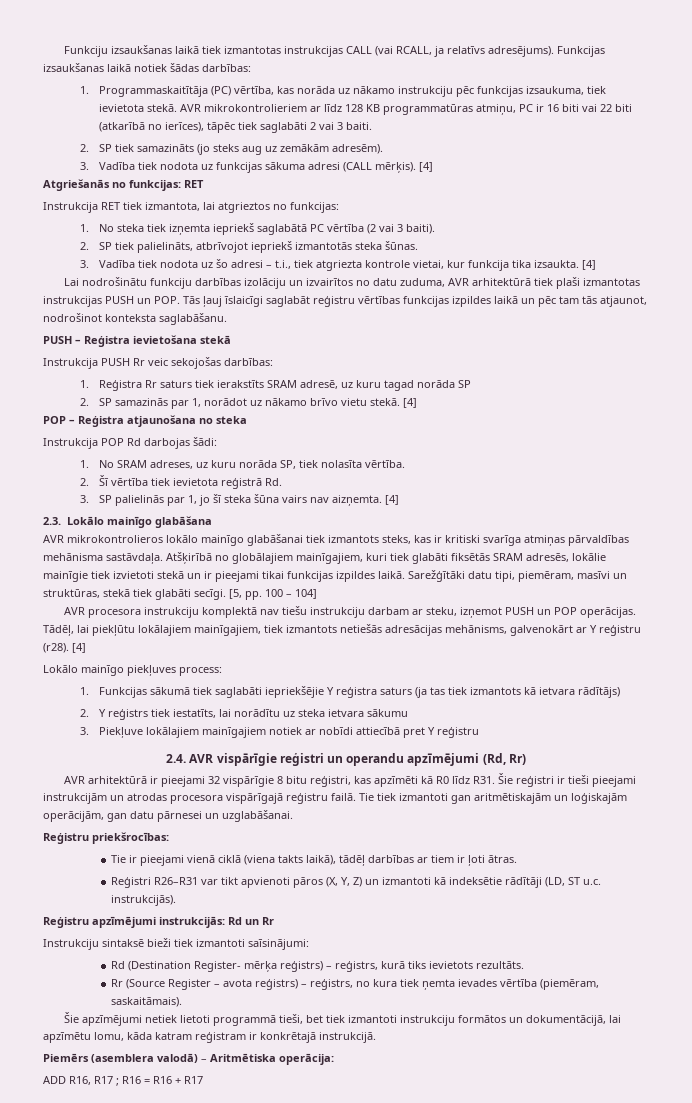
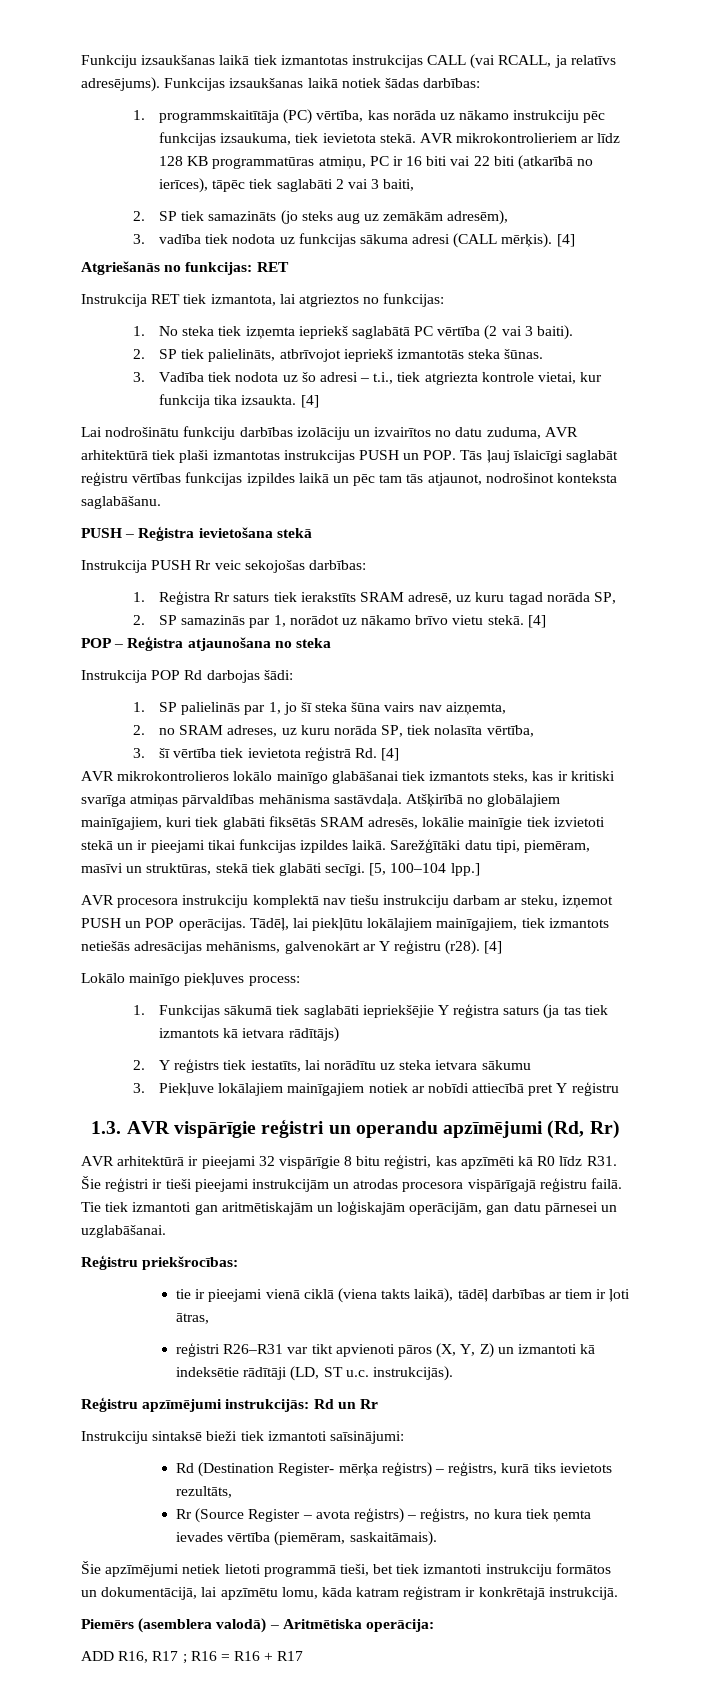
- 1. Programmaskaitītāja (PC) vērtība, kas norāda uz nākamo instrukciju pēc funkcijas izsaukuma, tiek ievietota stekā.
+ 1. programmskaitītāja (PC) vērtība, kas norāda uz nākamo instrukciju pēc funkcijas izsaukuma, tiek ievietota stekā.
- AVR mikrokontrolieriem ar līdz 128 KB programmatūras atmiņu, PC ir 16 biti vai 22 biti (atkarībā no ierīces), tāpēc tiek saglabāti 2 vai 3 baiti.
+ AVR mikrokontrolieriem ar līdz 128 KB programmatūras atmiņu, PC ir 16 biti vai 22 biti (atkarībā no ierīces), tāpēc tiek saglabāti 2 vai 3 baiti,
- 2. SP tiek samazināts (jo steks aug uz zemākām adresēm).
- 3. Vadība tiek nodota uz funkcijas sākuma adresi (CALL mērķis).
+ 2. SP tiek samazināts (jo steks aug uz zemākām adresēm),
+ 3. vadība tiek nodota uz funkcijas sākuma adresi (CALL mērķis).
- 1. Reģistra Rr saturs tiek ierakstīts SRAM adresē, uz kuru tagad norāda SP
+ 1. Reģistra Rr saturs tiek ierakstīts SRAM adresē, uz kuru tagad norāda SP,
- 1. No SRAM adreses, uz kuru norāda SP, tiek nolasīta vērtība.
- 2. Šī vērtība tiek ievietota reģistrā Rd.
- 3. SP palielinās par 1, jo šī steka šūna vairs nav aizņemta. [4]
- 2.3. Lokālo mainīgo glabāšana
+ 1. SP palielinās par 1, jo šī steka šūna vairs nav aizņemta,
+ 2. no SRAM adreses, uz kuru norāda SP, tiek nolasīta vērtība,
+ 3. šī vērtība tiek ievietota reģistrā Rd. [4]
- [5, pp. 100 – 104]
+ [5, 100–104 lpp.]
- 2.4. AVR vispārīgie reģistri un operandu apzīmējumi (Rd, Rr)
+ 1.3. AVR vispārīgie reģistri un operandu apzīmējumi (Rd, Rr)
- Tie ir pieejami vienā ciklā (viena takts laikā), tādēļ darbības ar tiem ir ļoti ātras.
- Reģistri R26–R31 var tikt apvienoti pāros (X, Y, Z) un izmantoti kā indeksētie rādītāji (LD, ST u.c. instrukcijās).
+ tie ir pieejami vienā ciklā (viena takts laikā), tādēļ darbības ar tiem ir ļoti ātras,
+ reģistri R26–R31 var tikt apvienoti pāros (X, Y, Z) un izmantoti kā indeksētie rādītāji (LD, ST u.c. instrukcijās).
- Rd (Destination Register- mērķa reģistrs) – reģistrs, kurā tiks ievietots rezultāts.
+ Rd (Destination Register- mērķa reģistrs) – reģistrs, kurā tiks ievietots rezultāts,

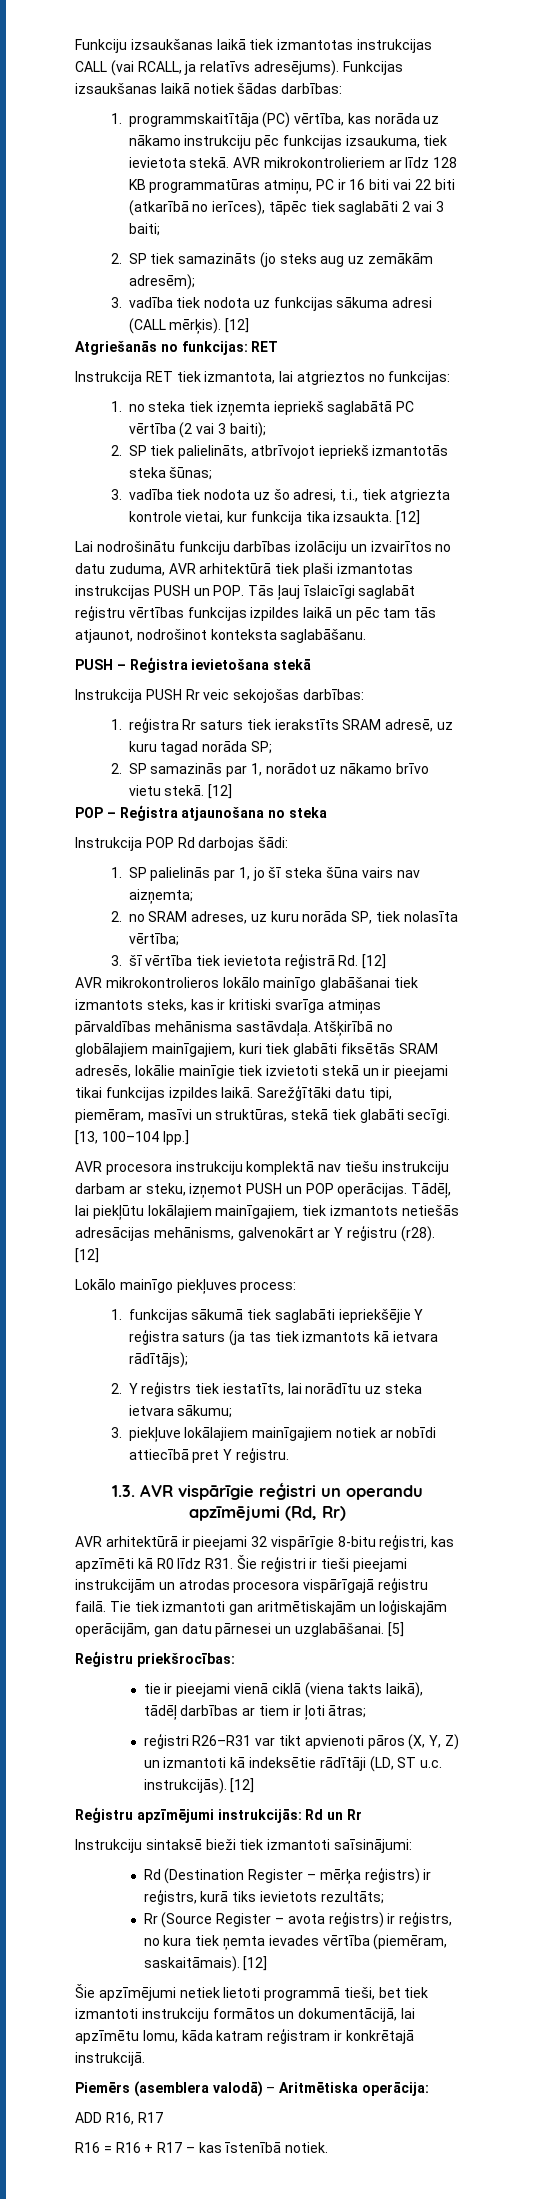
- AVR mikrokontrolieriem ar līdz 128 KB programmatūras atmiņu, PC ir 16 biti vai 22 biti (atkarībā no ierīces), tāpēc tiek saglabāti 2 vai 3 baiti,
+ AVR mikrokontrolieriem ar līdz 128 KB programmatūras atmiņu, PC ir 16 biti vai 22 biti (atkarībā no ierīces), tāpēc tiek saglabāti 2 vai 3 baiti;
- 2. SP tiek samazināts (jo steks aug uz zemākām adresēm),
+ 2. SP tiek samazināts (jo steks aug uz zemākām adresēm);
- 3. vadība tiek nodota uz funkcijas sākuma adresi (CALL mērķis). [4]
+ 3. vadība tiek nodota uz funkcijas sākuma adresi (CALL mērķis). [12]
- 1. No steka tiek izņemta iepriekš saglabātā PC vērtība (2 vai 3 baiti).
+ 1. no steka tiek izņemta iepriekš saglabātā PC vērtība (2 vai 3 baiti);
- 2. SP tiek palielināts, atbrīvojot iepriekš izmantotās steka šūnas.
- 3. Vadība tiek nodota uz šo adresi – t.i., tiek atgriezta kontrole vietai, kur funkcija tika izsaukta. [4]
+ 2. SP tiek palielināts, atbrīvojot iepriekš izmantotās steka šūnas;
+ 3. vadība tiek nodota uz šo adresi, t.i., tiek atgriezta kontrole vietai, kur funkcija tika izsaukta. [12]
- 1. Reģistra Rr saturs tiek ierakstīts SRAM adresē, uz kuru tagad norāda SP,
+ 1. reģistra Rr saturs tiek ierakstīts SRAM adresē, uz kuru tagad norāda SP;
- 2. SP samazinās par 1, norādot uz nākamo brīvo vietu stekā. [4]
+ 2. SP samazinās par 1, norādot uz nākamo brīvo vietu stekā. [12]
- 1. SP palielinās par 1, jo šī steka šūna vairs nav aizņemta,
+ 1. SP palielinās par 1, jo šī steka šūna vairs nav aizņemta;
- 2. no SRAM adreses, uz kuru norāda SP, tiek nolasīta vērtība,
+ 2. no SRAM adreses, uz kuru norāda SP, tiek nolasīta vērtība;
- 3. šī vērtība tiek ievietota reģistrā Rd. [4]
+ 3. šī vērtība tiek ievietota reģistrā Rd. [12]
- [5, 100–104 lpp.]
+ [13, 100–104 lpp.]
- Tādēļ, lai piekļūtu lokālajiem mainīgajiem, tiek izmantots netiešās adresācijas mehānisms, galvenokārt ar Y reģistru (r28). [4]
+ Tādēļ, lai piekļūtu lokālajiem mainīgajiem, tiek izmantots netiešās adresācijas mehānisms, galvenokārt ar Y reģistru (r28). [12]
- 1. Funkcijas sākumā tiek saglabāti iepriekšējie Y reģistra saturs (ja tas tiek izmantots kā ietvara rādītājs)
+ 1. funkcijas sākumā tiek saglabāti iepriekšējie Y reģistra saturs (ja tas tiek izmantots kā ietvara rādītājs);
- 2. Y reģistrs tiek iestatīts, lai norādītu uz steka ietvara sākumu
- 3. Piekļuve lokālajiem mainīgajiem notiek ar nobīdi attiecībā pret Y reģistru
+ 2. Y reģistrs tiek iestatīts, lai norādītu uz steka ietvara sākumu;
+ 3. piekļuve lokālajiem mainīgajiem notiek ar nobīdi attiecībā pret Y reģistru.
- AVR arhitektūrā ir pieejami 32 vispārīgie 8 bitu reģistri, kas apzīmēti kā R0 līdz R31. Šie reģistri ir tieši pieejami instrukcijām un atrodas procesora vispārīgajā reģistru failā.
+ AVR arhitektūrā ir pieejami 32 vispārīgie 8-bitu reģistri, kas apzīmēti kā R0 līdz R31. Šie reģistri ir tieši pieejami instrukcijām un atrodas procesora vispārīgajā reģistru failā.
+ [5]
- tie ir pieejami vienā ciklā (viena takts laikā), tādēļ darbības ar tiem ir ļoti ātras,
+ tie ir pieejami vienā ciklā (viena takts laikā), tādēļ darbības ar tiem ir ļoti ātras;
- reģistri R26–R31 var tikt apvienoti pāros (X, Y, Z) un izmantoti kā indeksētie rādītāji (LD, ST u.c. instrukcijās).
+ reģistri R26–R31 var tikt apvienoti pāros (X, Y, Z) un izmantoti kā indeksētie rādītāji (LD, ST u.c. instrukcijās). [12]
- Rd (Destination Register- mērķa reģistrs) – reģistrs, kurā tiks ievietots rezultāts,
+ Rd (Destination Register – mērķa reģistrs) ir reģistrs, kurā tiks ievietots rezultāts;
- Rr (Source Register – avota reģistrs) – reģistrs, no kura tiek ņemta ievades vērtība (piemēram, saskaitāmais).
+ Rr (Source Register – avota reģistrs) ir reģistrs, no kura tiek ņemta ievades vērtība (piemēram, saskaitāmais). [12]
- ADD R16, R17 ; R16 = R16 + R17
+ ADD R16, R17
+ R16 = R16 + R17 – kas īstenībā notiek.

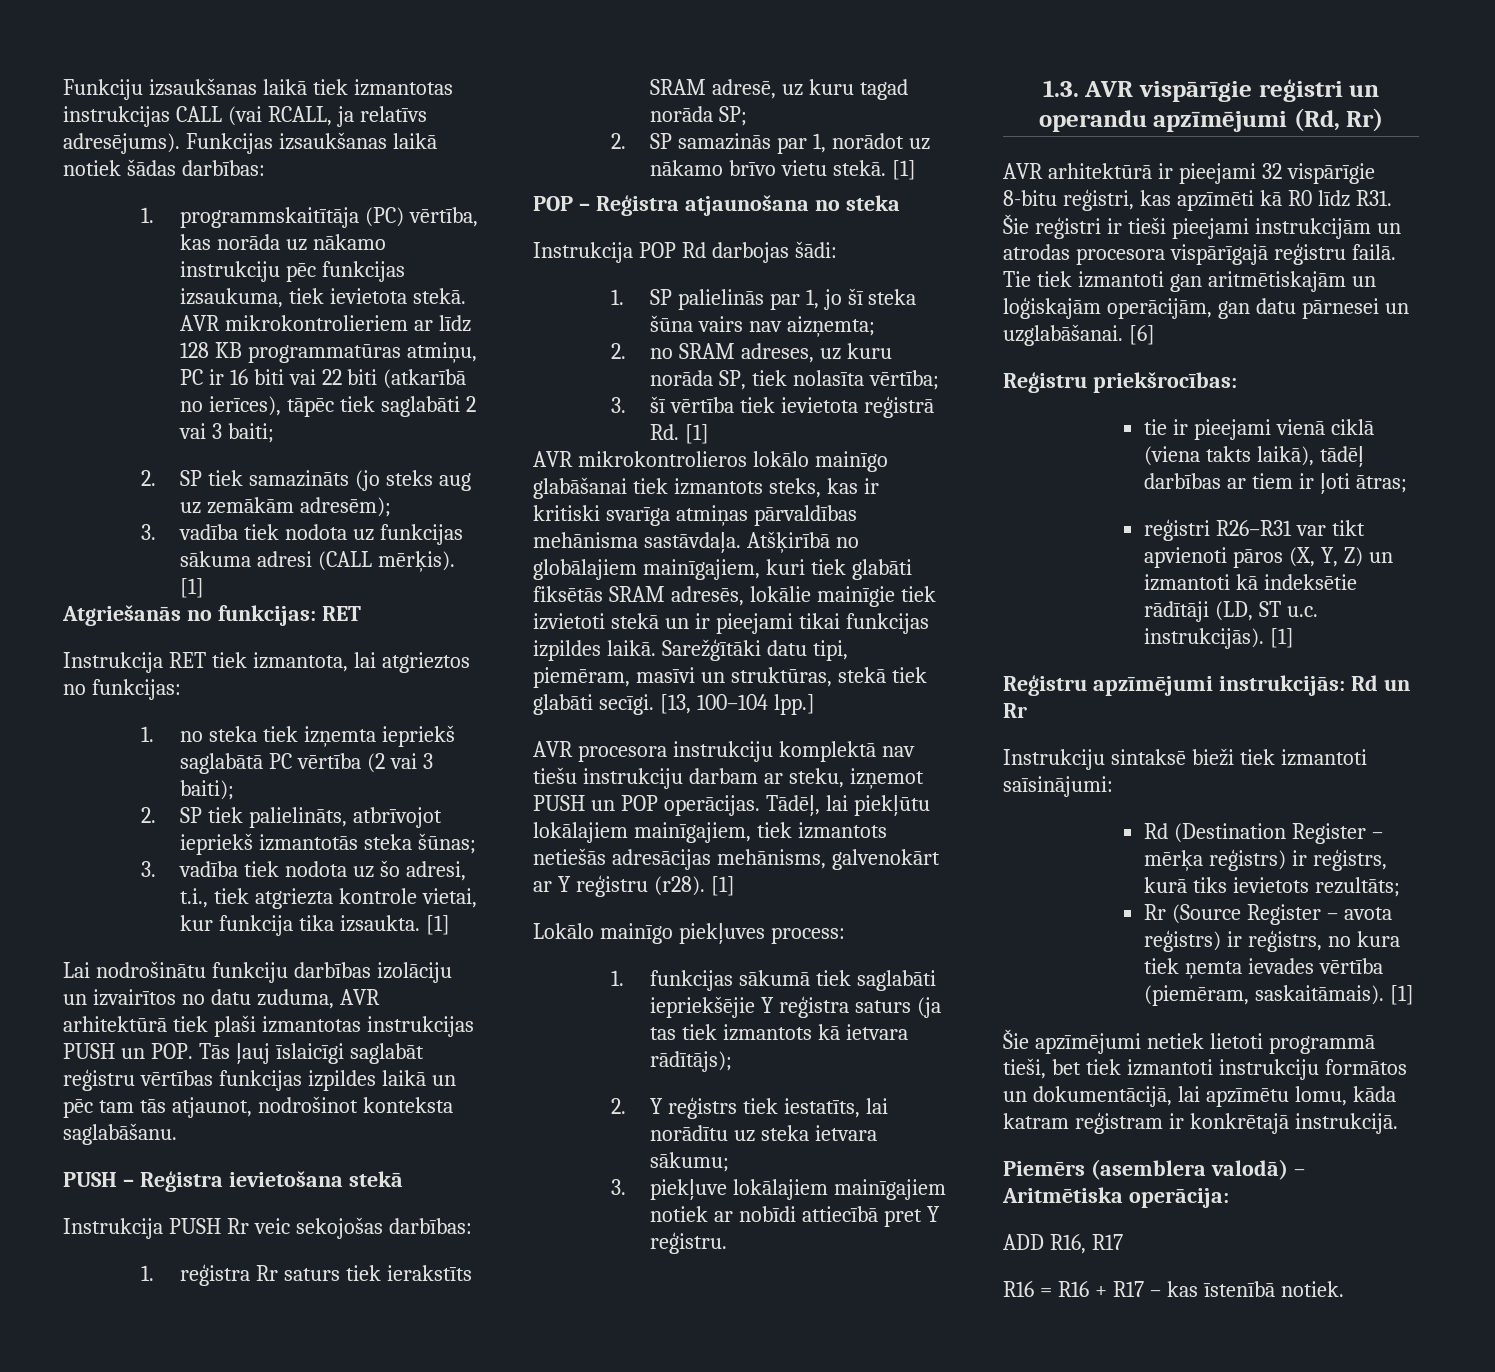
- 3. vadība tiek nodota uz funkcijas sākuma adresi (CALL mērķis). [12]
+ 3. vadība tiek nodota uz funkcijas sākuma adresi (CALL mērķis). [1]
- 3. vadība tiek nodota uz šo adresi, t.i., tiek atgriezta kontrole vietai, kur funkcija tika izsaukta. [12]
+ 3. vadība tiek nodota uz šo adresi, t.i., tiek atgriezta kontrole vietai, kur funkcija tika izsaukta. [1]
- 2. SP samazinās par 1, norādot uz nākamo brīvo vietu stekā. [12]
+ 2. SP samazinās par 1, norādot uz nākamo brīvo vietu stekā. [1]
- 3. šī vērtība tiek ievietota reģistrā Rd. [12]
+ 3. šī vērtība tiek ievietota reģistrā Rd. [1]
- Tādēļ, lai piekļūtu lokālajiem mainīgajiem, tiek izmantots netiešās adresācijas mehānisms, galvenokārt ar Y reģistru (r28). [12]
+ Tādēļ, lai piekļūtu lokālajiem mainīgajiem, tiek izmantots netiešās adresācijas mehānisms, galvenokārt ar Y reģistru (r28). [1]
- [5]
+ [6]
- reģistri R26–R31 var tikt apvienoti pāros (X, Y, Z) un izmantoti kā indeksētie rādītāji (LD, ST u.c. instrukcijās). [12]
+ reģistri R26–R31 var tikt apvienoti pāros (X, Y, Z) un izmantoti kā indeksētie rādītāji (LD, ST u.c. instrukcijās). [1]
- Rr (Source Register – avota reģistrs) ir reģistrs, no kura tiek ņemta ievades vērtība (piemēram, saskaitāmais). [12]
+ Rr (Source Register – avota reģistrs) ir reģistrs, no kura tiek ņemta ievades vērtība (piemēram, saskaitāmais). [1]

